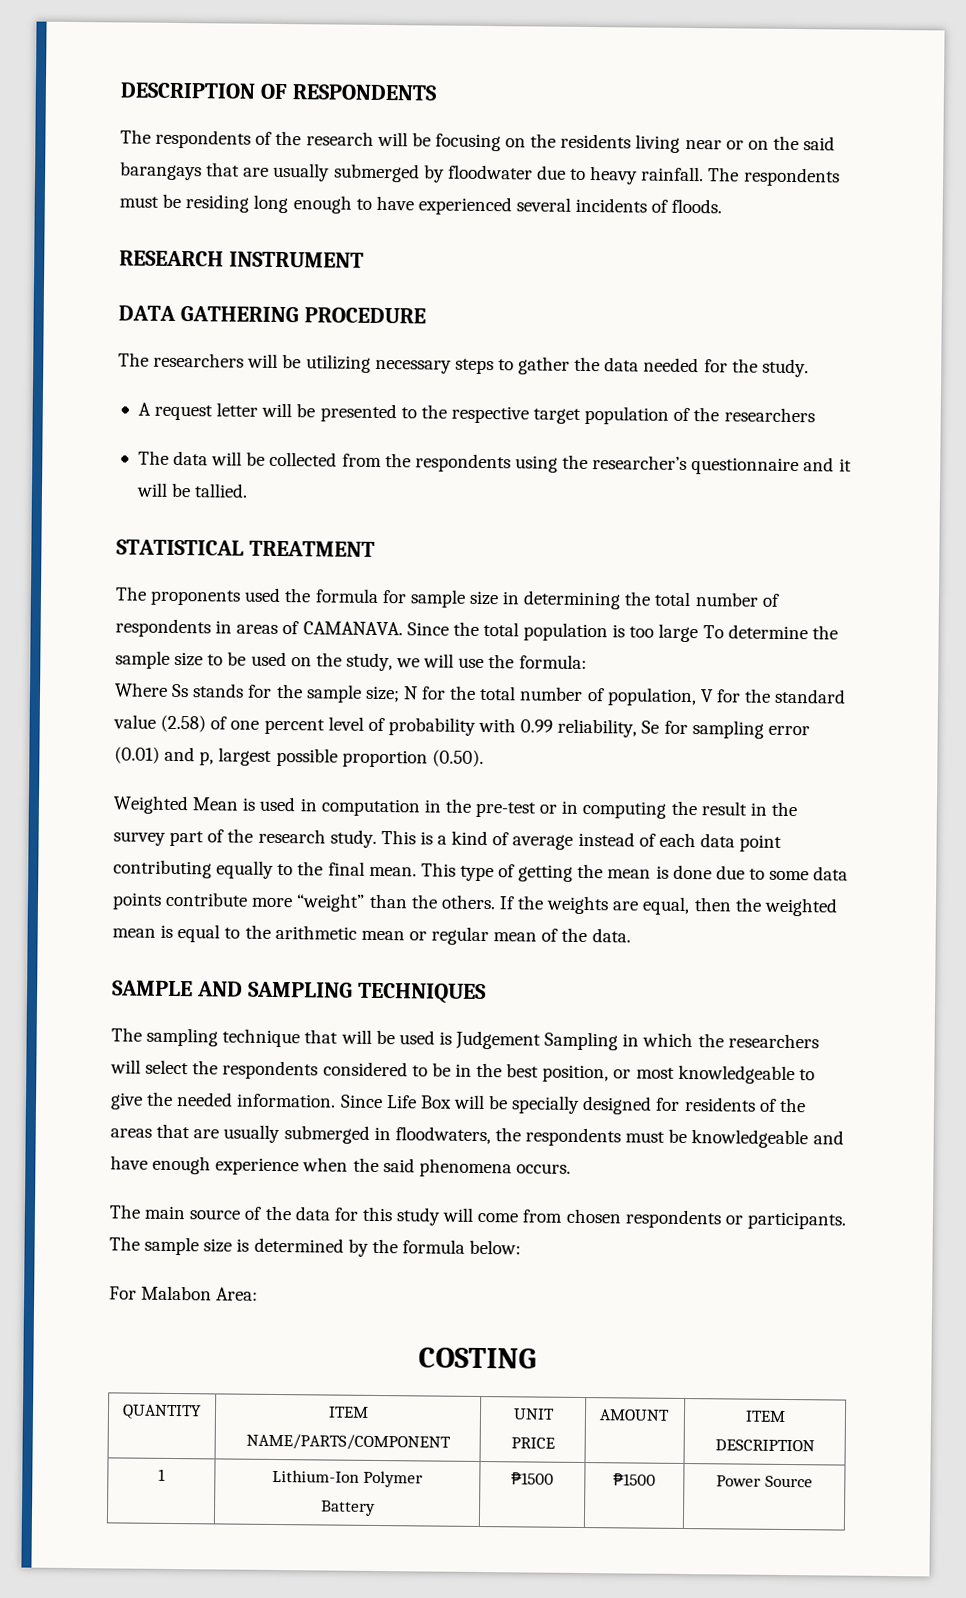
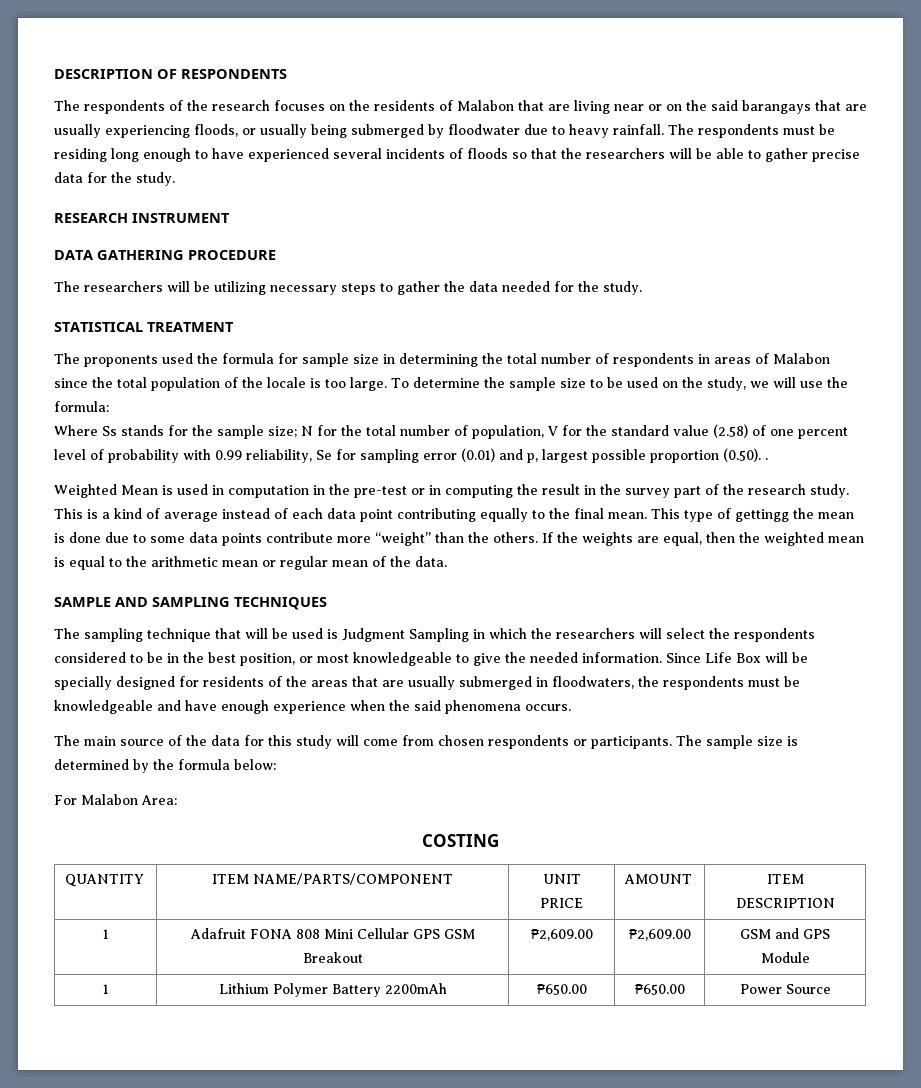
- The respondents of the research will be focusing on the residents living near or on the said barangays that are usually submerged by floodwater due to heavy rainfall.
+ The respondents of the research focuses on the residents of Malabon that are living near or on the said barangays that are usually experiencing floods, or usually being submerged by floodwater due to heavy rainfall.
- The respondents must be residing long enough to have experienced several incidents of floods.
+ The respondents must be residing long enough to have experienced several incidents of floods so that the researchers will be able to gather precise data for the study.
- A request letter will be presented to the respective target population of the researchers
- The data will be collected from the respondents using the researcher’s questionnaire and it will be tallied.
- The proponents used the formula for sample size in determining the total number of respondents in areas of CAMANAVA. Since the total population is too large To determine the sample size to be used on the study, we will use the formula:
+ The proponents used the formula for sample size in determining the total number of respondents in areas of Malabon since the total population of the locale is too large. To determine the sample size to be used on the study, we will use the formula:
- Where Ss stands for the sample size; N for the total number of population, V for the standard value (2.58) of one percent level of probability with 0.99 reliability, Se for sampling error (0.01) and p, largest possible proportion (0.50).
+ Where Ss stands for the sample size; N for the total number of population, V for the standard value (2.58) of one percent level of probability with 0.99 reliability, Se for sampling error (0.01) and p, largest possible proportion (0.50). .
- This type of getting the mean is done due to some data points contribute more “weight” than the others.
+ This type of gettingg the mean is done due to some data points contribute more “weight” than the others.
- The sampling technique that will be used is Judgement Sampling in which the researchers will select the respondents considered to be in the best position, or most knowledgeable to give the needed information.
+ The sampling technique that will be used is Judgment Sampling in which the researchers will select the respondents considered to be in the best position, or most knowledgeable to give the needed information.
- 1 | Lithium-Ion Polymer
- Battery | ₱1500 | ₱1500 | Power Source
+ 1 | Adafruit FONA 808 Mini Cellular GPS GSM Breakout | ₱2,609.00 | ₱2,609.00 | GSM and GPS Module
+ 1 | Lithium Polymer Battery 2200mAh | ₱650.00 | ₱650.00 | Power Source

